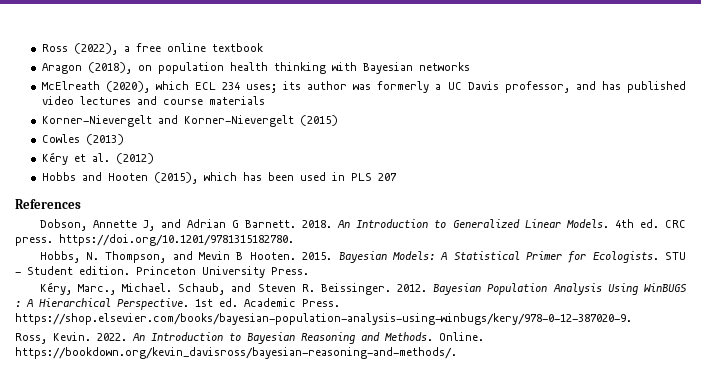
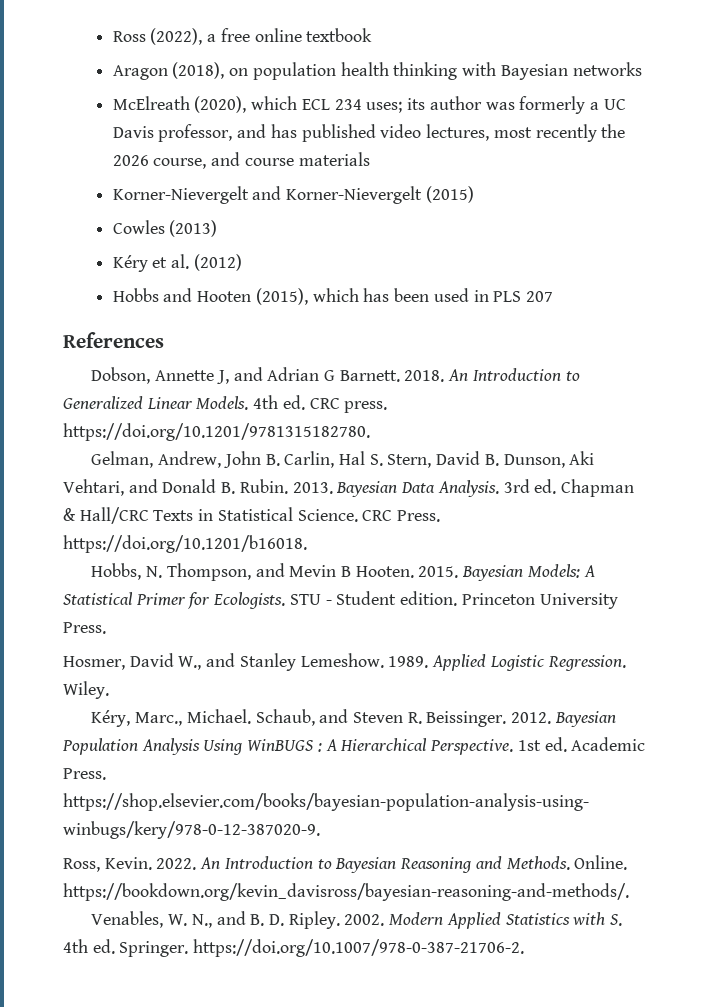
- McElreath (2020), which ECL 234 uses; its author was formerly a UC Davis professor, and has published video lectures and course materials
+ McElreath (2020), which ECL 234 uses; its author was formerly a UC Davis professor, and has published video lectures, most recently the 2026 course, and course materials
+ Gelman, Andrew, John B. Carlin, Hal S. Stern, David B. Dunson, Aki Vehtari, and Donald B. Rubin. 2013. Bayesian Data Analysis. 3rd ed. Chapman & Hall/CRC Texts in Statistical Science. CRC Press. https://doi.org/10.1201/b16018.
+ Hosmer, David W., and Stanley Lemeshow. 1989. Applied Logistic Regression. Wiley.
+ Venables, W. N., and B. D. Ripley. 2002. Modern Applied Statistics with S. 4th ed. Springer. https://doi.org/10.1007/978-0-387-21706-2.

